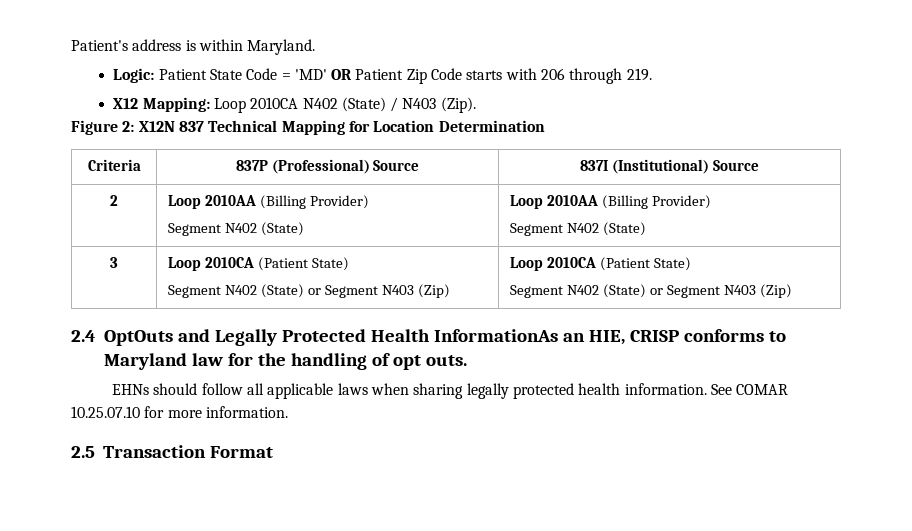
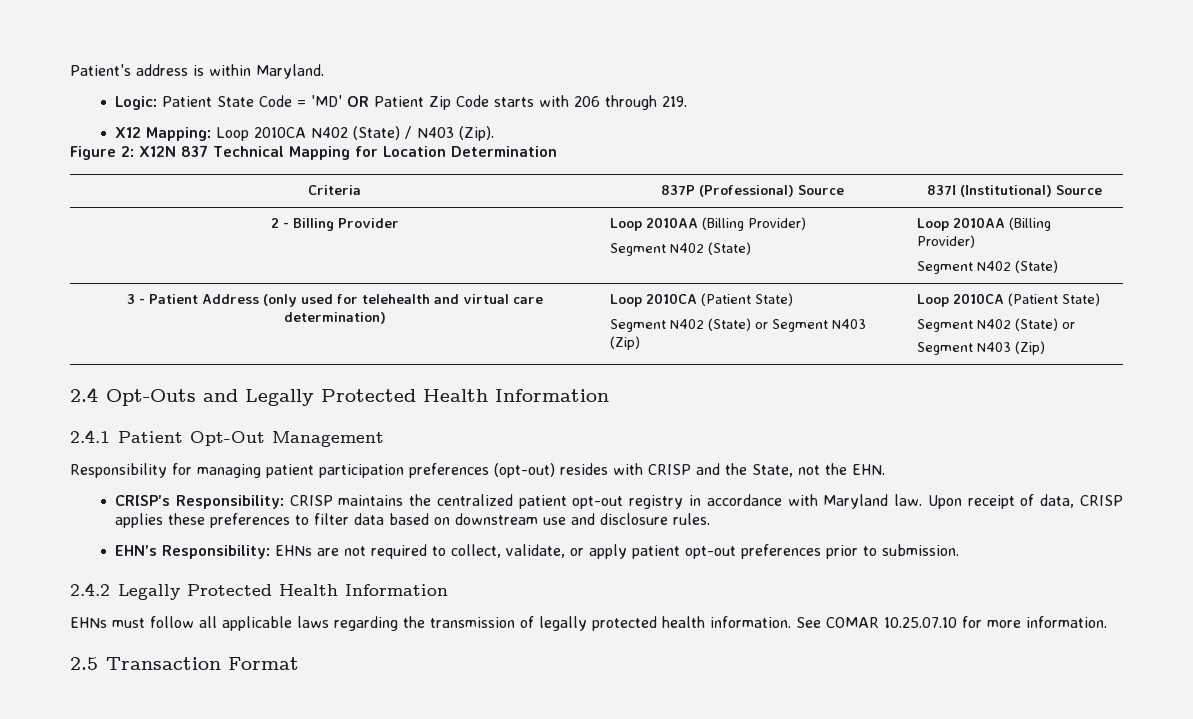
- 2 | Loop 2010AA (Billing Provider)
+ 2 - Billing Provider | Loop 2010AA (Billing Provider)
- 3 | Loop 2010CA (Patient State)
+ 3 - Patient Address (only used for telehealth and virtual care determination) | Loop 2010CA (Patient State)
  Segment N402 (State) or Segment N403 (Zip) | Loop 2010CA (Patient State)
- Segment N402 (State) or Segment N403 (Zip)
+ Segment N402 (State) or
+ Segment N403 (Zip)
- 2.4 OptOuts and Legally Protected Health InformationAs an HIE, CRISP conforms to Maryland law for the handling of opt outs.
- EHNs should follow all applicable laws when sharing legally protected health information.
+ 2.4 Opt-Outs and Legally Protected Health Information
+ 2.4.1 Patient Opt-Out Management
+ Responsibility for managing patient participation preferences (opt-out) resides with CRISP and the State, not the EHN.
+ CRISP’s Responsibility: CRISP maintains the centralized patient opt-out registry in accordance with Maryland law. Upon receipt of data, CRISP applies these preferences to filter data based on downstream use and disclosure rules.
+ EHN’s Responsibility: EHNs are not required to collect, validate, or apply patient opt-out preferences prior to submission.
+ 2.4.2 Legally Protected Health Information
+ EHNs must follow all applicable laws regarding the transmission of legally protected health information.

